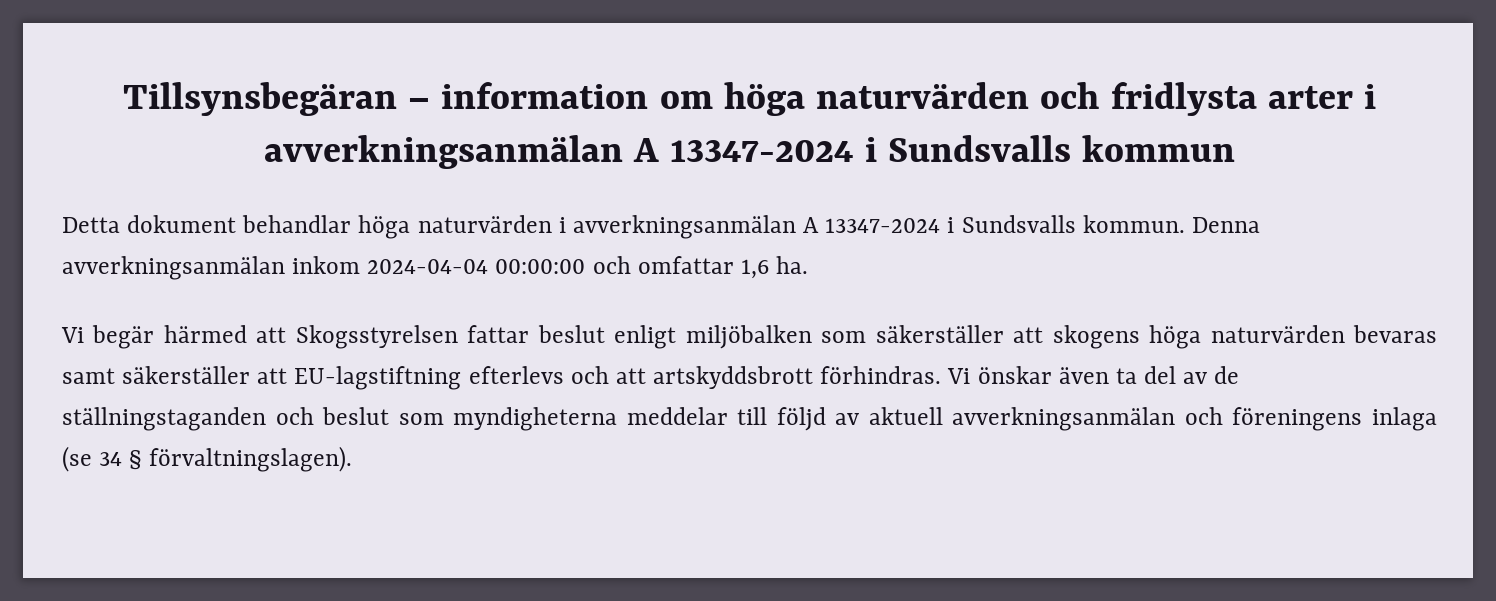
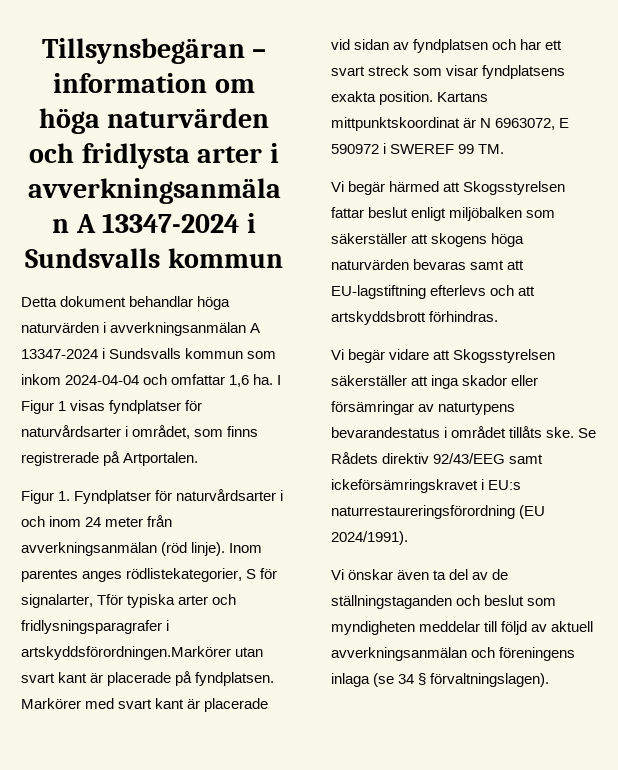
- Detta dokument behandlar höga naturvärden i avverkningsanmälan A 13347-2024 i Sundsvalls kommun. Denna avverkningsanmälan inkom 2024-04-04 00:00:00 och omfattar 1,6 ha.
+ Detta dokument behandlar höga naturvärden i avverkningsanmälan A 13347-2024 i Sundsvalls kommun som inkom 2024-04-04 och omfattar 1,6 ha. I Figur 1 visas fyndplatser för naturvårdsarter i området, som finns registrerade på Artportalen.
+ Figur 1. Fyndplatser för naturvårdsarter i och inom 24 meter från avverkningsanmälan (röd linje). Inom parentes anges rödlistekategorier, S för signalarter, Tför typiska arter och fridlysningsparagrafer i artskyddsförordningen.Markörer utan svart kant är placerade på fyndplatsen. Markörer med svart kant är placerade vid sidan av fyndplatsen och har ett svart streck som visar fyndplatsens exakta position. Kartans mittpunktskoordinat är N 6963072, E 590972 i SWEREF 99 TM.
- Vi begär härmed att Skogsstyrelsen fattar beslut enligt miljöbalken som säkerställer att skogens höga naturvärden bevaras samt säkerställer att EU-lagstiftning efterlevs och att artskyddsbrott förhindras. Vi önskar även ta del av de ställningstaganden och beslut som myndigheterna meddelar till följd av aktuell avverkningsanmälan och föreningens inlaga (se 34 § förvaltningslagen).
+ Vi begär härmed att Skogsstyrelsen fattar beslut enligt miljöbalken som säkerställer att skogens höga naturvärden bevaras samt att EU-lagstiftning efterlevs och att artskyddsbrott förhindras.
+ Vi begär vidare att Skogsstyrelsen säkerställer att inga skador eller försämringar av naturtypens bevarandestatus i området tillåts ske. Se Rådets direktiv 92/43/EEG samt ickeförsämringskravet i EU:s naturrestaureringsförordning (EU 2024/1991).
+ Vi önskar även ta del av de ställningstaganden och beslut som myndigheten meddelar till följd av aktuell avverkningsanmälan och föreningens inlaga (se 34 § förvaltningslagen).

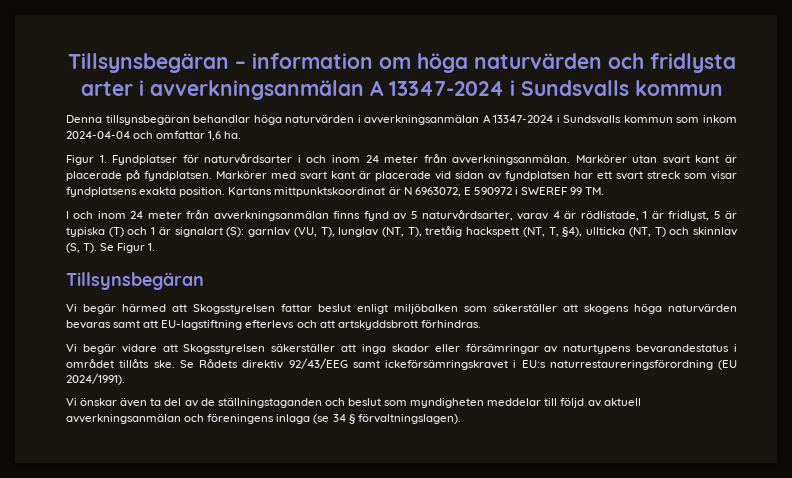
- Detta dokument behandlar höga naturvärden i avverkningsanmälan A 13347-2024 i Sundsvalls kommun som inkom 2024-04-04 och omfattar 1,6 ha. I Figur 1 visas fyndplatser för naturvårdsarter i området, som finns registrerade på Artportalen.
+ Denna tillsynsbegäran behandlar höga naturvärden i avverkningsanmälan A 13347-2024 i Sundsvalls kommun som inkom 2024-04-04 och omfattar 1,6 ha.
- Figur 1. Fyndplatser för naturvårdsarter i och inom 24 meter från avverkningsanmälan (röd linje). Inom parentes anges rödlistekategorier, S för signalarter, Tför typiska arter och fridlysningsparagrafer i artskyddsförordningen.Markörer utan svart kant är placerade på fyndplatsen.
+ Figur 1. Fyndplatser för naturvårdsarter i och inom 24 meter från avverkningsanmälan. Markörer utan svart kant är placerade på fyndplatsen.
- Markörer med svart kant är placerade vid sidan av fyndplatsen och har ett svart streck som visar fyndplatsens exakta position.
+ Markörer med svart kant är placerade vid sidan av fyndplatsen har ett svart streck som visar fyndplatsens exakta position.
+ I och inom 24 meter från avverkningsanmälan finns fynd av 5 naturvårdsarter, varav 4 är rödlistade, 1 är fridlyst, 5 är typiska (T) och 1 är signalart (S): garnlav (VU, T), lunglav (NT, T), tretåig hackspett (NT, T, §4), ullticka (NT, T) och skinnlav (S, T). Se Figur 1.
+ Tillsynsbegäran

